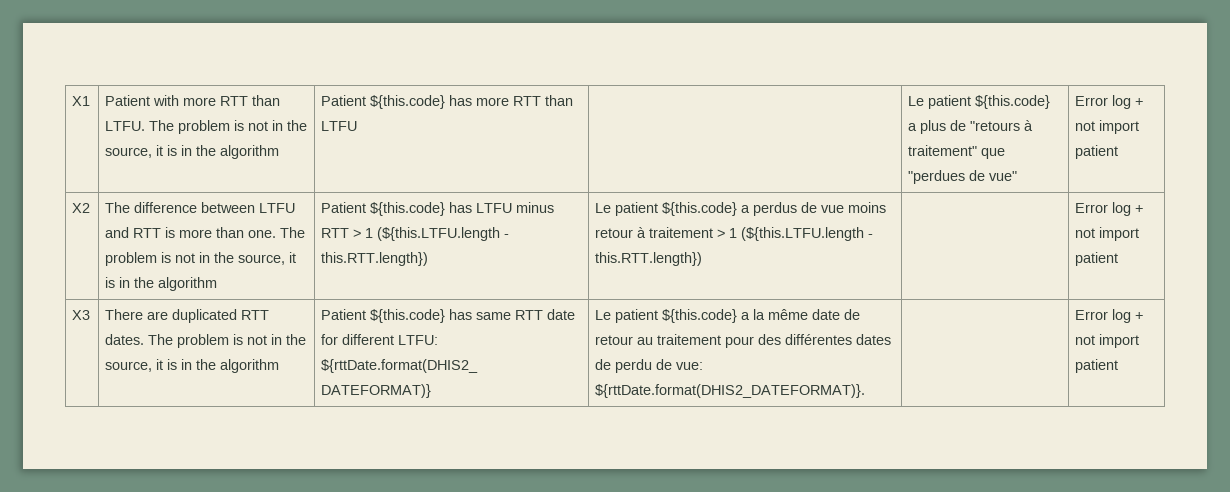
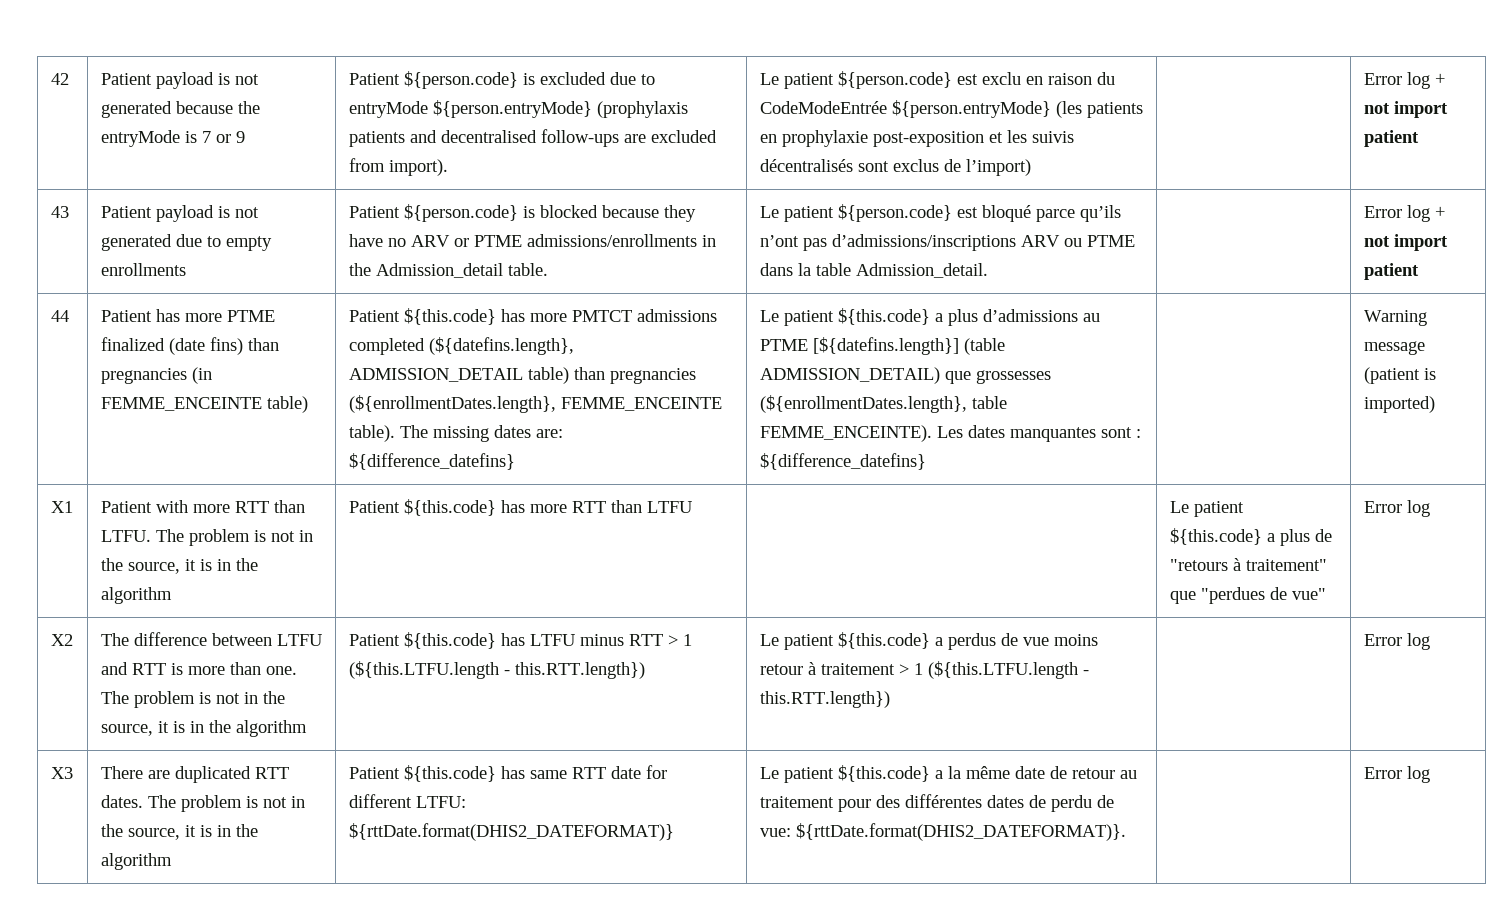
+ 42 | Patient payload is not generated because the entryMode is 7 or 9 | Patient ${person.code} is excluded due to entryMode ${person.entryMode} (prophylaxis patients and decentralised follow-ups are excluded from import). | Le patient ${person.code} est exclu en raison du CodeModeEntrée ${person.entryMode} (les patients en prophylaxie post-exposition et les suivis décentralisés sont exclus de l’import) | | Error log + not import patient
+ 43 | Patient payload is not generated due to empty enrollments | Patient ${person.code} is blocked because they have no ARV or PTME admissions/enrollments in the Admission_detail table. | Le patient ${person.code} est bloqué parce qu’ils n’ont pas d’admissions/inscriptions ARV ou PTME dans la table Admission_detail. | | Error log + not import patient
+ 44 | Patient has more PTME finalized (date fins) than pregnancies (in FEMME_ENCEINTE table) | Patient ${this.code} has more PMTCT admissions completed (${datefins.length}, ADMISSION_DETAIL table) than pregnancies (${enrollmentDates.length}, FEMME_ENCEINTE table). The missing dates are: ${difference_datefins} | Le patient ${this.code} a plus d’admissions au PTME [${datefins.length}] (table ADMISSION_DETAIL) que grossesses (${enrollmentDates.length}, table FEMME_ENCEINTE). Les dates manquantes sont : ${difference_datefins} | | Warning message (patient is imported)
- Le patient ${this.code} a plus de "retours à traitement" que "perdues de vue" | Error log + not import patient
+ Le patient ${this.code} a plus de "retours à traitement" que "perdues de vue" | Error log
- Le patient ${this.code} a perdus de vue moins retour à traitement > 1 (${this.LTFU.length - this.RTT.length}) | | Error log + not import patient
+ Le patient ${this.code} a perdus de vue moins retour à traitement > 1 (${this.LTFU.length - this.RTT.length}) | | Error log
- Le patient ${this.code} a la même date de retour au traitement pour des différentes dates de perdu de vue: ${rttDate.format(DHIS2_DATEFORMAT)}. | | Error log + not import patient
+ Le patient ${this.code} a la même date de retour au traitement pour des différentes dates de perdu de vue: ${rttDate.format(DHIS2_DATEFORMAT)}. | | Error log

